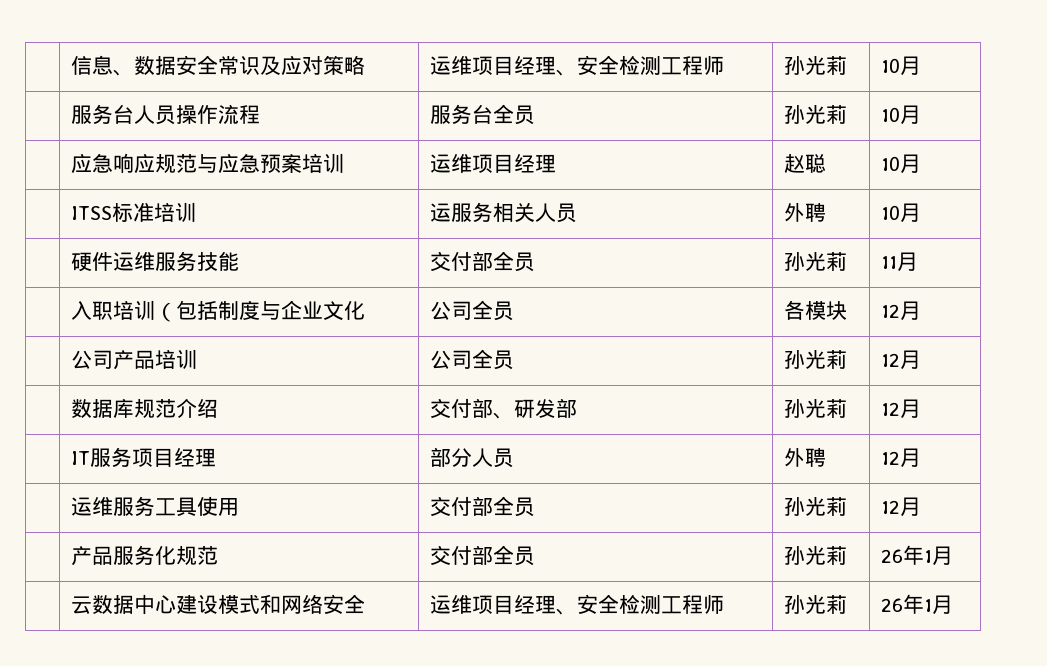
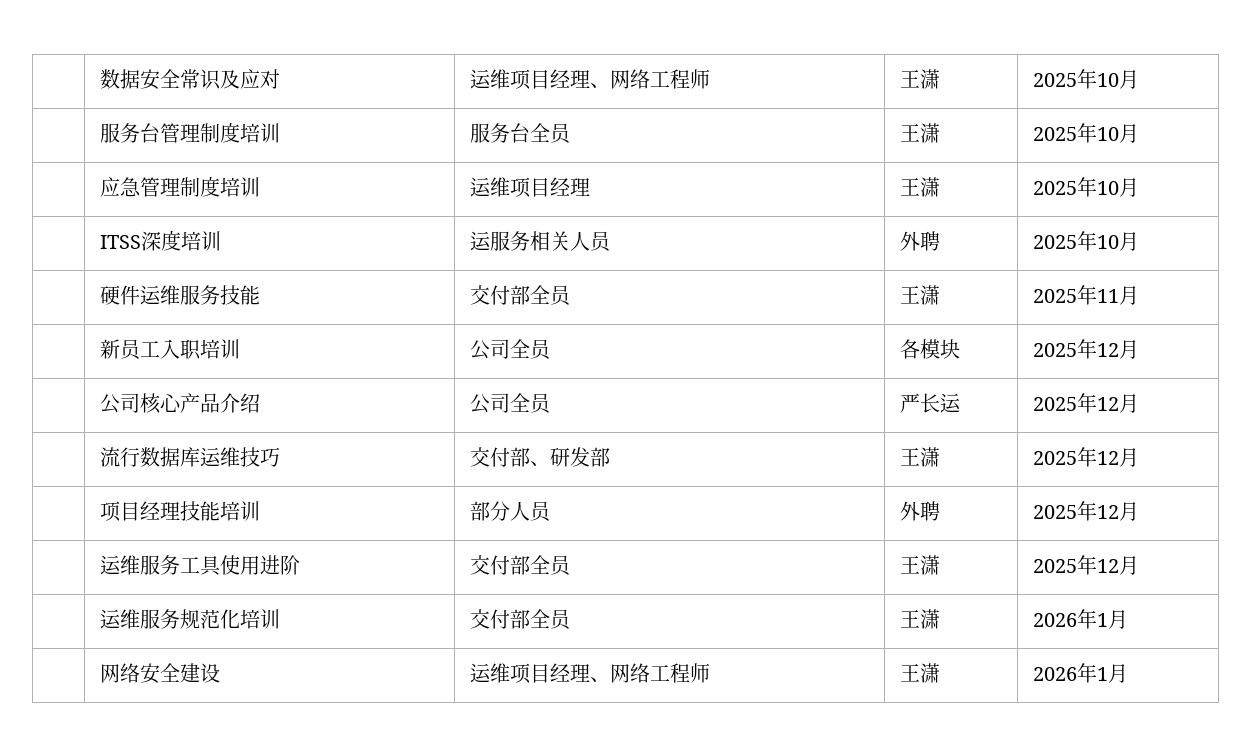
- | 信息、数据安全常识及应对策略 | 运维项目经理、安全检测工程师 | 孙光莉 | 10月
+ | 数据安全常识及应对 | 运维项目经理、网络工程师 | 王潇 | 2025年10月
- | 服务台人员操作流程 | 服务台全员 | 孙光莉 | 10月
+ | 服务台管理制度培训 | 服务台全员 | 王潇 | 2025年10月
- | 应急响应规范与应急预案培训 | 运维项目经理 | 赵聪 | 10月
+ | 应急管理制度培训 | 运维项目经理 | 王潇 | 2025年10月
- | ITSS标准培训 | 运服务相关人员 | 外聘 | 10月
+ | ITSS深度培训 | 运服务相关人员 | 外聘 | 2025年10月
- | 硬件运维服务技能 | 交付部全员 | 孙光莉 | 11月
+ | 硬件运维服务技能 | 交付部全员 | 王潇 | 2025年11月
- | 入职培训（包括制度与企业文化 | 公司全员 | 各模块 | 12月
+ | 新员工入职培训 | 公司全员 | 各模块 | 2025年12月
- | 公司产品培训 | 公司全员 | 孙光莉 | 12月
- | 数据库规范介绍 | 交付部、研发部 | 孙光莉 | 12月
- | IT服务项目经理 | 部分人员 | 外聘 | 12月
+ | 公司核心产品介绍 | 公司全员 | 严长运 | 2025年12月
+ | 流行数据库运维技巧 | 交付部、研发部 | 王潇 | 2025年12月
+ | 项目经理技能培训 | 部分人员 | 外聘 | 2025年12月
- | 运维服务工具使用 | 交付部全员 | 孙光莉 | 12月
- | 产品服务化规范 | 交付部全员 | 孙光莉 | 26年1月
+ | 运维服务工具使用进阶 | 交付部全员 | 王潇 | 2025年12月
+ | 运维服务规范化培训 | 交付部全员 | 王潇 | 2026年1月
- | 云数据中心建设模式和网络安全 | 运维项目经理、安全检测工程师 | 孙光莉 | 26年1月
+ | 网络安全建设 | 运维项目经理、网络工程师 | 王潇 | 2026年1月

